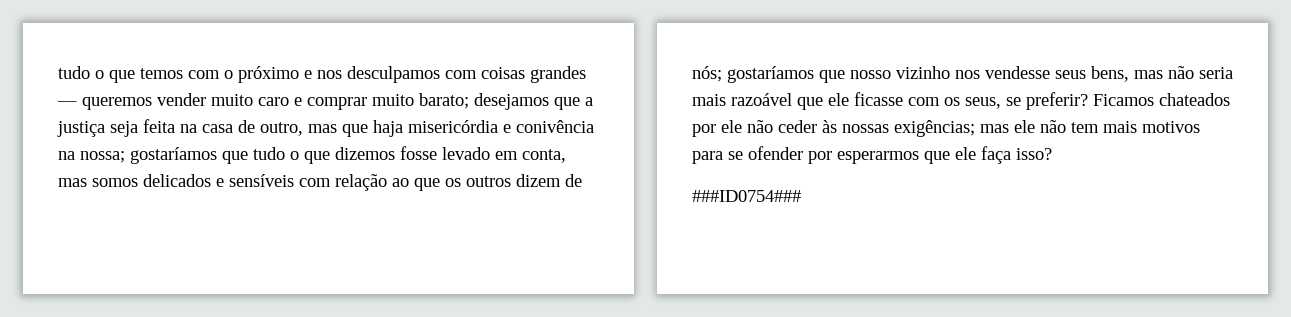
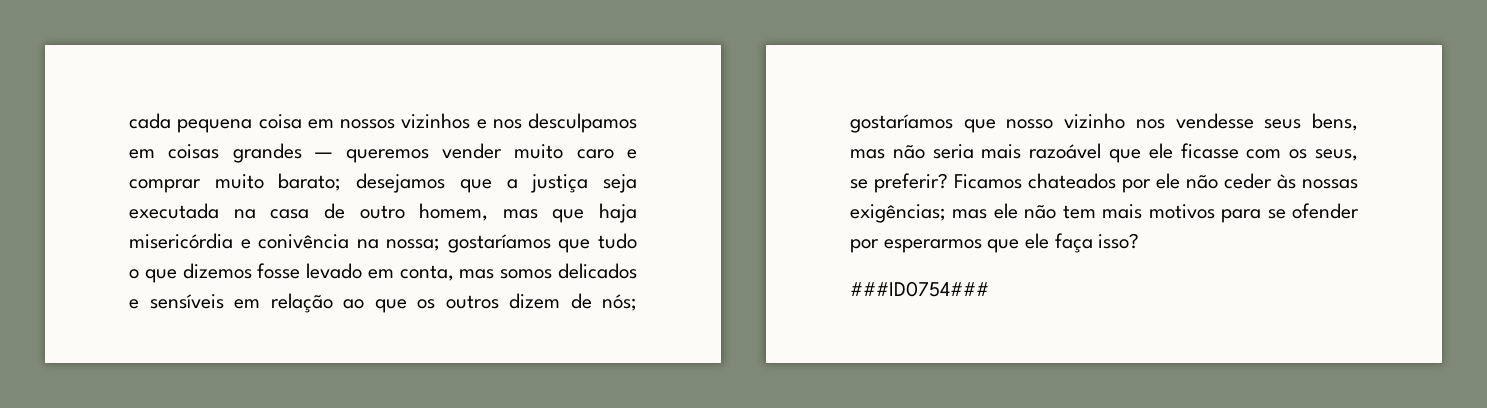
- tudo o que temos com o próximo e nos desculpamos com coisas grandes — queremos vender muito caro e comprar muito barato;
+ cada pequena coisa em nossos vizinhos e nos desculpamos em coisas grandes — queremos vender muito caro e comprar muito barato;
- desejamos que a justiça seja feita na casa de outro, mas que haja misericórdia e conivência na nossa;
+ desejamos que a justiça seja executada na casa de outro homem, mas que haja misericórdia e conivência na nossa;
- gostaríamos que tudo o que dizemos fosse levado em conta, mas somos delicados e sensíveis com relação ao que os outros dizem de nós;
+ gostaríamos que tudo o que dizemos fosse levado em conta, mas somos delicados e sensíveis em relação ao que os outros dizem de nós;

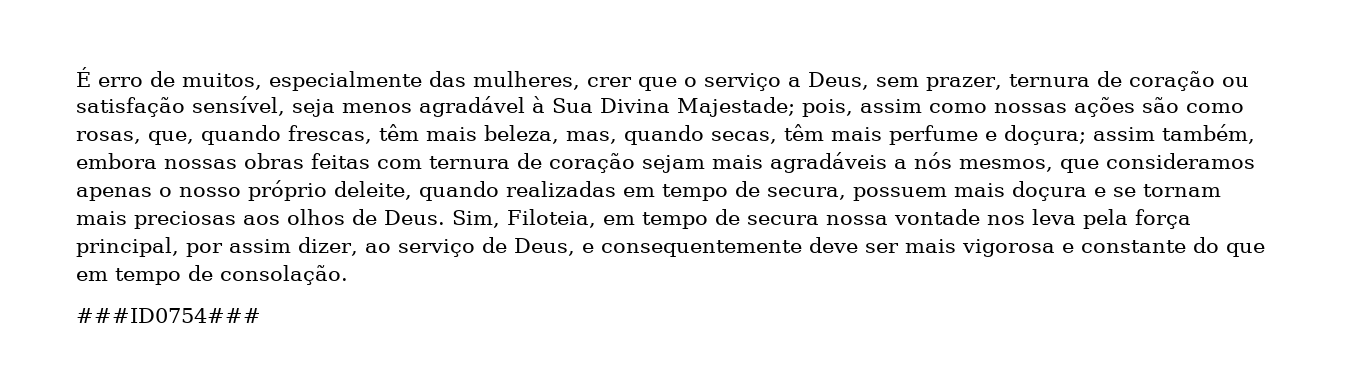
- cada pequena coisa em nossos vizinhos e nos desculpamos em coisas grandes — queremos vender muito caro e comprar muito barato; desejamos que a justiça seja executada na casa de outro homem, mas que haja misericórdia e conivência na nossa; gostaríamos que tudo o que dizemos fosse levado em conta, mas somos delicados e sensíveis em relação ao que os outros dizem de nós; gostaríamos que nosso vizinho nos vendesse seus bens, mas não seria mais razoável que ele ficasse com os seus, se preferir? Ficamos chateados por ele não ceder às nossas exigências; mas ele não tem mais motivos para se ofender por esperarmos que ele faça isso?
+ É erro de muitos, especialmente das mulheres, crer que o serviço a Deus, sem prazer, ternura de coração ou satisfação sensível, seja menos agradável à Sua Divina Majestade; pois, assim como nossas ações são como rosas, que, quando frescas, têm mais beleza, mas, quando secas, têm mais perfume e doçura; assim também, embora nossas obras feitas com ternura de coração sejam mais agradáveis a nós mesmos, que consideramos apenas o nosso próprio deleite, quando realizadas em tempo de secura, possuem mais doçura e se tornam mais preciosas aos olhos de Deus. Sim, Filoteia, em tempo de secura nossa vontade nos leva pela força principal, por assim dizer, ao serviço de Deus, e consequentemente deve ser mais vigorosa e constante do que em tempo de consolação.

